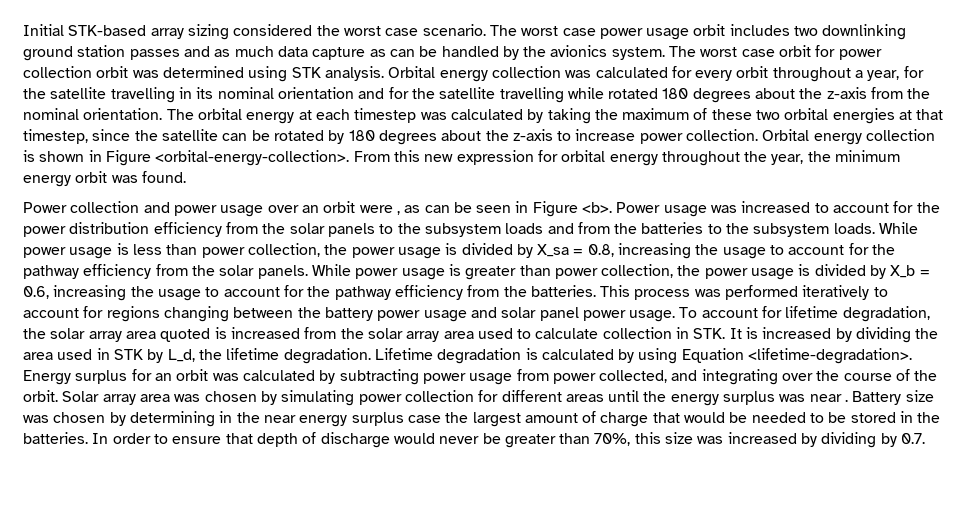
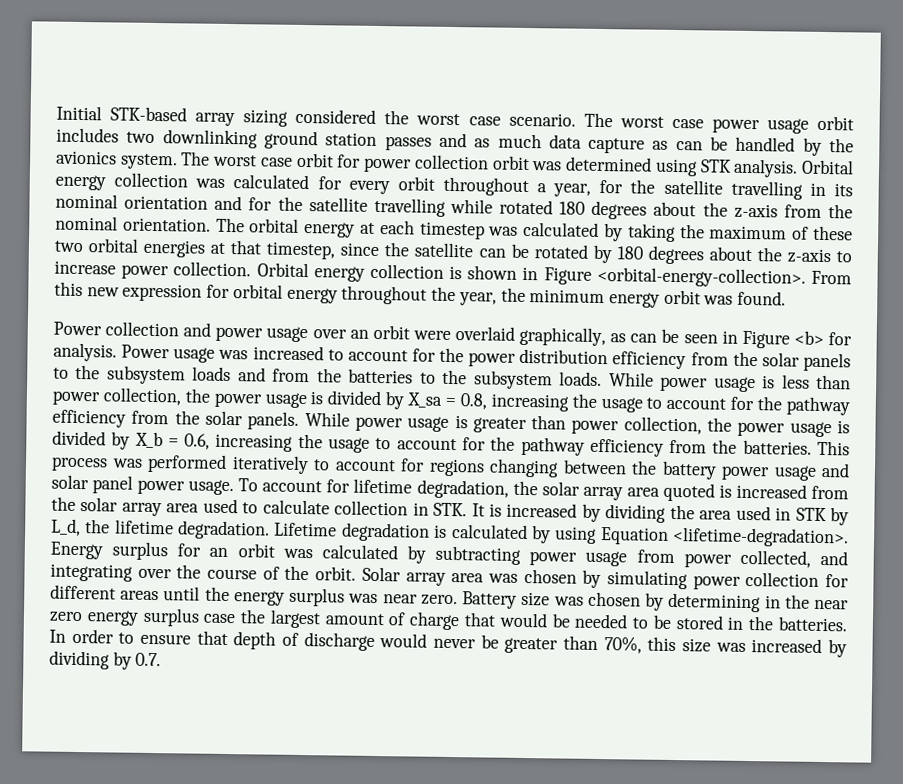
- Power collection and power usage over an orbit were , as can be seen in Figure <b>.
+ Power collection and power usage over an orbit were overlaid graphically, as can be seen in Figure <b> for analysis.
- Solar array area was chosen by simulating power collection for different areas until the energy surplus was near .
+ Solar array area was chosen by simulating power collection for different areas until the energy surplus was near zero.
- Battery size was chosen by determining in the near energy surplus case the largest amount of charge that would be needed to be stored in the batteries.
+ Battery size was chosen by determining in the near zero energy surplus case the largest amount of charge that would be needed to be stored in the batteries.

